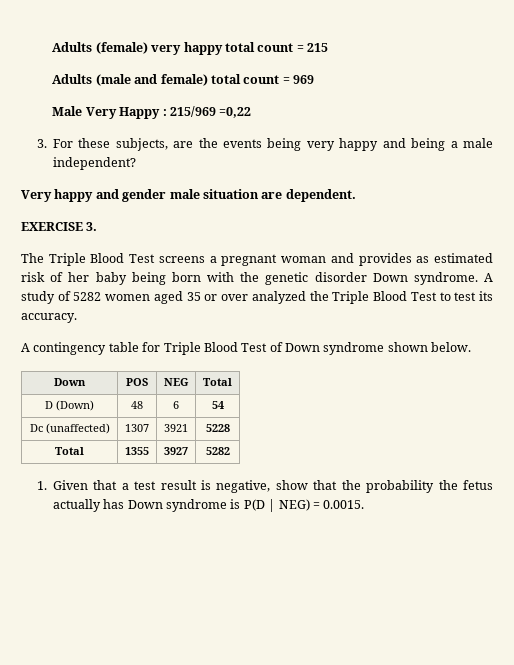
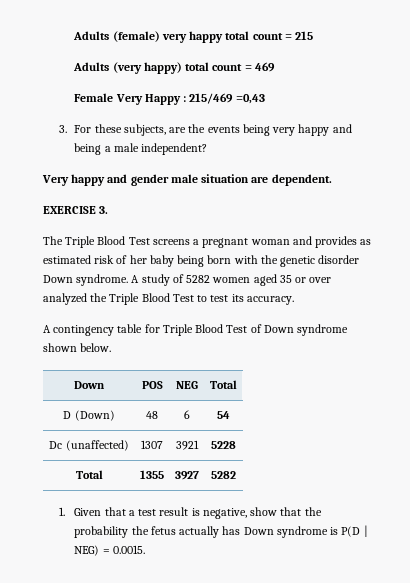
- Adults (male and female) total count = 969
- Male Very Happy : 215/969 =0,22
+ Adults (very happy) total count = 469
+ Female Very Happy : 215/469 =0,43

